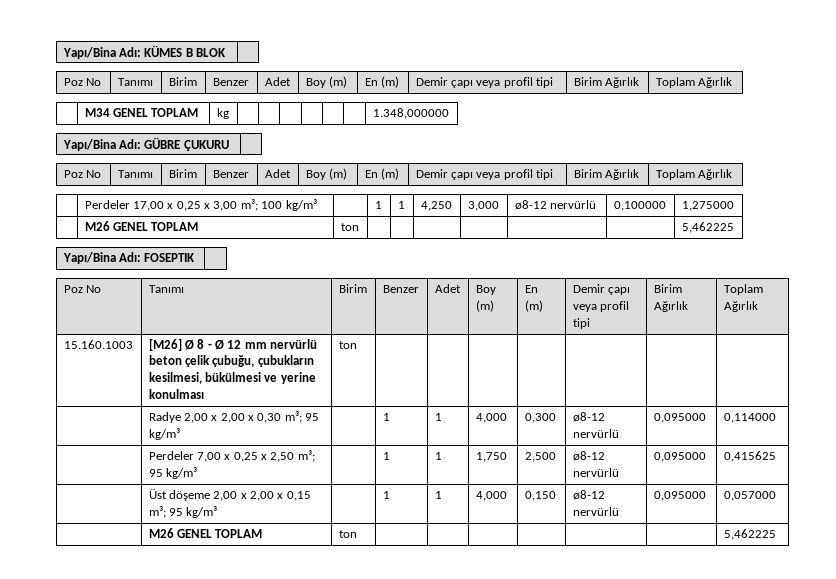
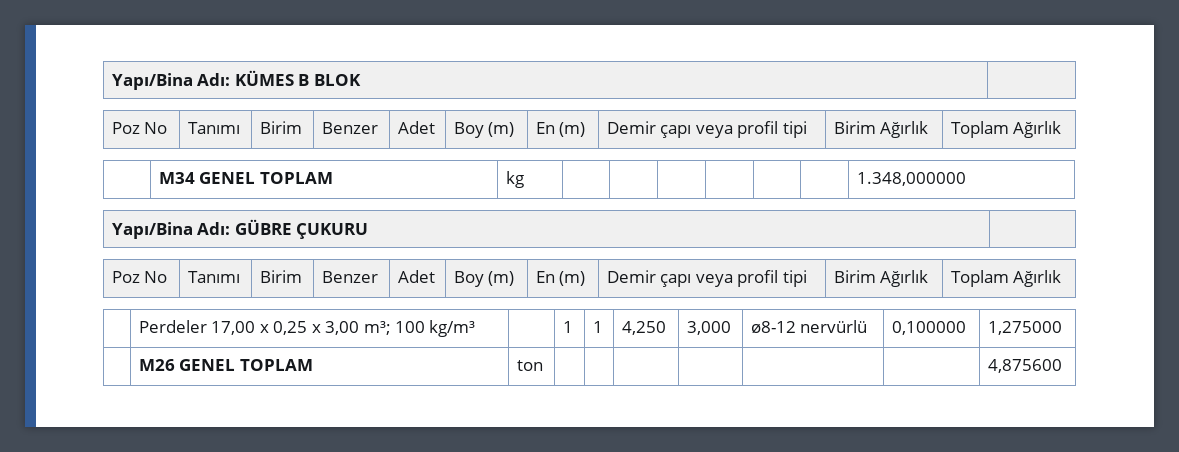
  | Perdeler 17,00 x 0,25 x 3,00 m³; 100 kg/m³ | | 1 | 1 | 4,250 | 3,000 | ø8-12 nervürlü | 0,100000 | 1,275000
- | M26 GENEL TOPLAM | ton | | | | | | | 5,462225
- Yapı/Bina Adı: FOSEPTIK |
- Poz No | Tanımı | Birim | Benzer | Adet | Boy (m) | En (m) | Demir çapı veya profil tipi | Birim Ağırlık | Toplam Ağırlık
- 15.160.1003 | [M26] Ø 8 - Ø 12 mm nervürlü beton çelik çubuğu, çubukların kesilmesi, bükülmesi ve yerine konulması | ton | | | | | | |
- | Radye 2,00 x 2,00 x 0,30 m³; 95 kg/m³ | | 1 | 1 | 4,000 | 0,300 | ø8-12 nervürlü | 0,095000 | 0,114000
- | Perdeler 7,00 x 0,25 x 2,50 m³; 95 kg/m³ | | 1 | 1 | 1,750 | 2,500 | ø8-12 nervürlü | 0,095000 | 0,415625
- | Üst döşeme 2,00 x 2,00 x 0,15 m³; 95 kg/m³ | | 1 | 1 | 4,000 | 0,150 | ø8-12 nervürlü | 0,095000 | 0,057000
- | M26 GENEL TOPLAM | ton | | | | | | | 5,462225
+ | M26 GENEL TOPLAM | ton | | | | | | | 4,875600

